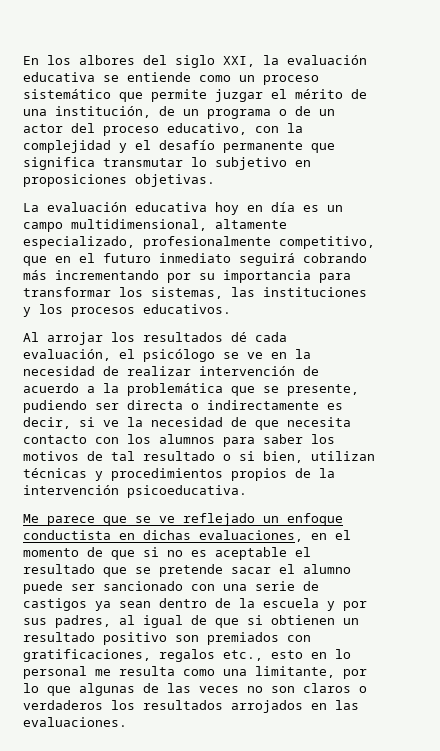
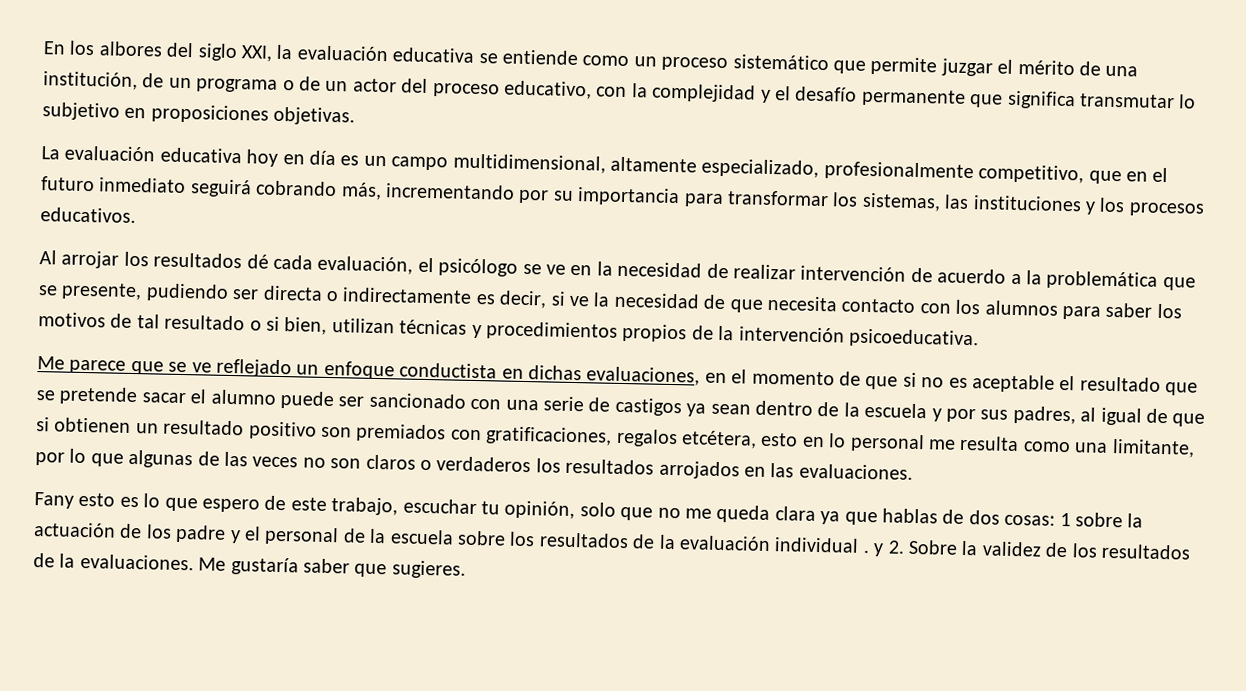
- La evaluación educativa hoy en día es un campo multidimensional, altamente especializado, profesionalmente competitivo, que en el futuro inmediato seguirá cobrando más incrementando por su importancia para transformar los sistemas, las instituciones y los procesos educativos.
+ La evaluación educativa hoy en día es un campo multidimensional, altamente especializado, profesionalmente competitivo, que en el futuro inmediato seguirá cobrando más, incrementando por su importancia para transformar los sistemas, las instituciones y los procesos educativos.
- Me parece que se ve reflejado un enfoque conductista en dichas evaluaciones, en el momento de que si no es aceptable el resultado que se pretende sacar el alumno puede ser sancionado con una serie de castigos ya sean dentro de la escuela y por sus padres, al igual de que si obtienen un resultado positivo son premiados con gratificaciones, regalos etc., esto en lo personal me resulta como una limitante, por lo que algunas de las veces no son claros o verdaderos los resultados arrojados en las evaluaciones.
+ Me parece que se ve reflejado un enfoque conductista en dichas evaluaciones, en el momento de que si no es aceptable el resultado que se pretende sacar el alumno puede ser sancionado con una serie de castigos ya sean dentro de la escuela y por sus padres, al igual de que si obtienen un resultado positivo son premiados con gratificaciones, regalos etcétera, esto en lo personal me resulta como una limitante, por lo que algunas de las veces no son claros o verdaderos los resultados arrojados en las evaluaciones.
+ Fany esto es lo que espero de este trabajo, escuchar tu opinión, solo que no me queda clara ya que hablas de dos cosas: 1 sobre la actuación de los padre y el personal de la escuela sobre los resultados de la evaluación individual . y 2. Sobre la validez de los resultados de la evaluaciones. Me gustaría saber que sugieres.

